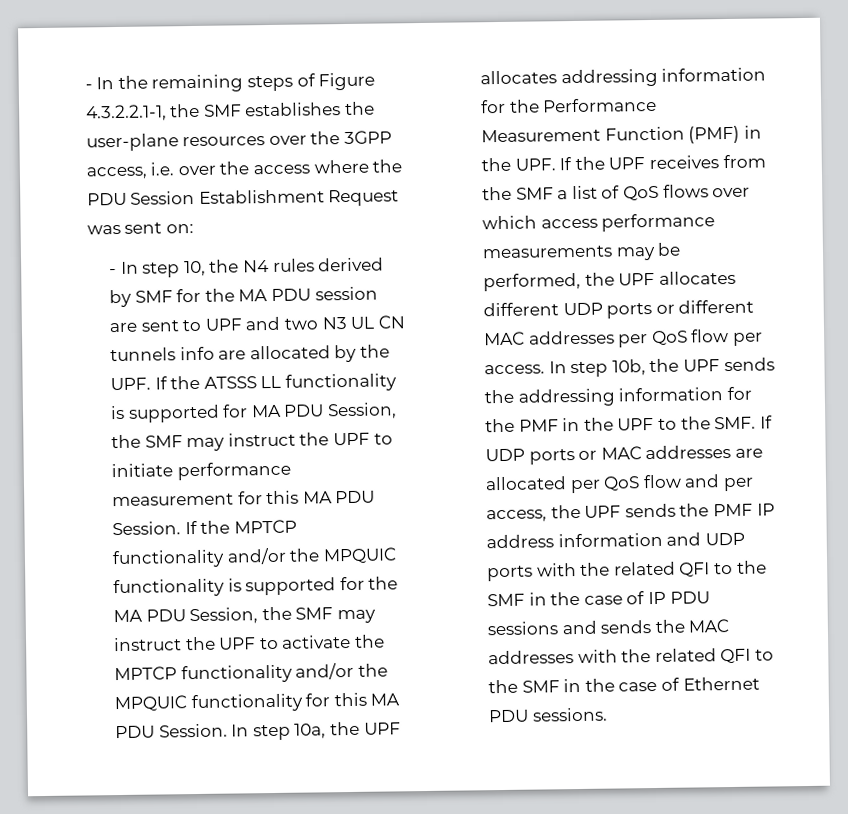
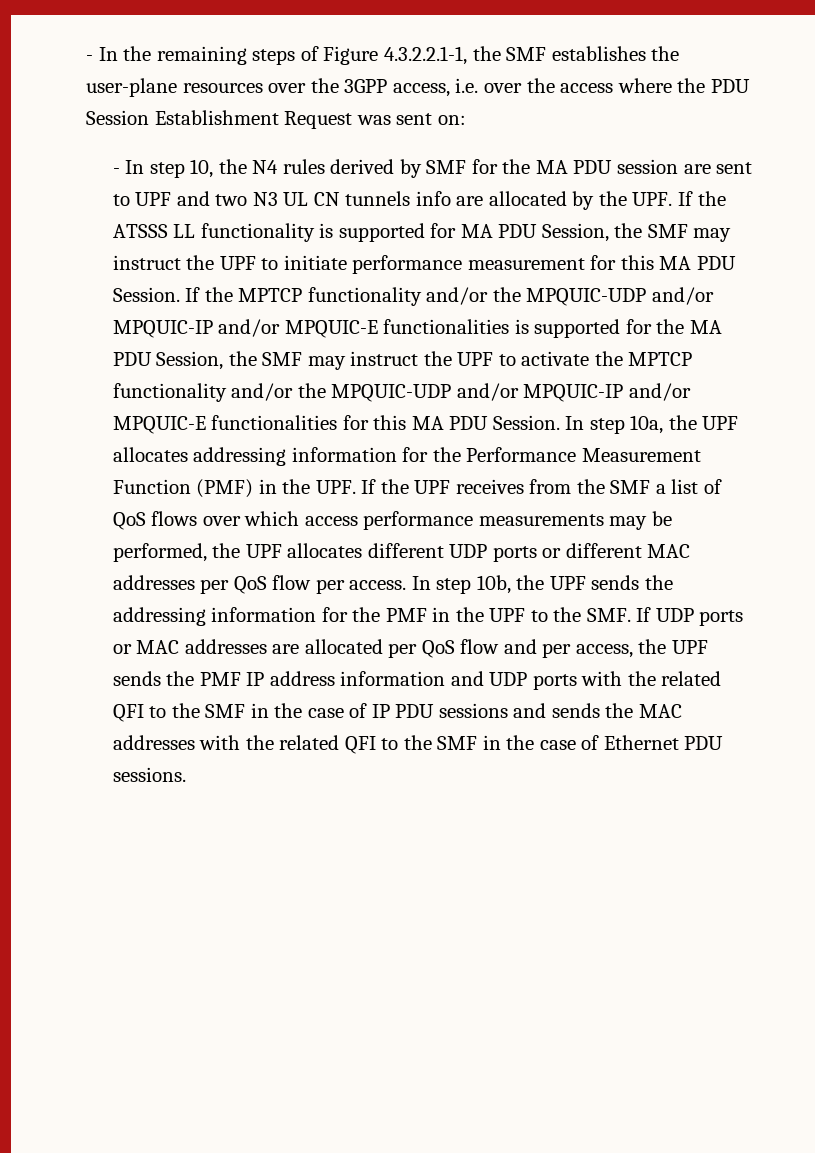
- If the MPTCP functionality and/or the MPQUIC functionality is supported for the MA PDU Session, the SMF may instruct the UPF to activate the MPTCP functionality and/or the MPQUIC functionality for this MA PDU Session.
+ If the MPTCP functionality and/or the MPQUIC-UDP and/or MPQUIC-IP and/or MPQUIC-E functionalities is supported for the MA PDU Session, the SMF may instruct the UPF to activate the MPTCP functionality and/or the MPQUIC-UDP and/or MPQUIC-IP and/or MPQUIC-E functionalities for this MA PDU Session.

